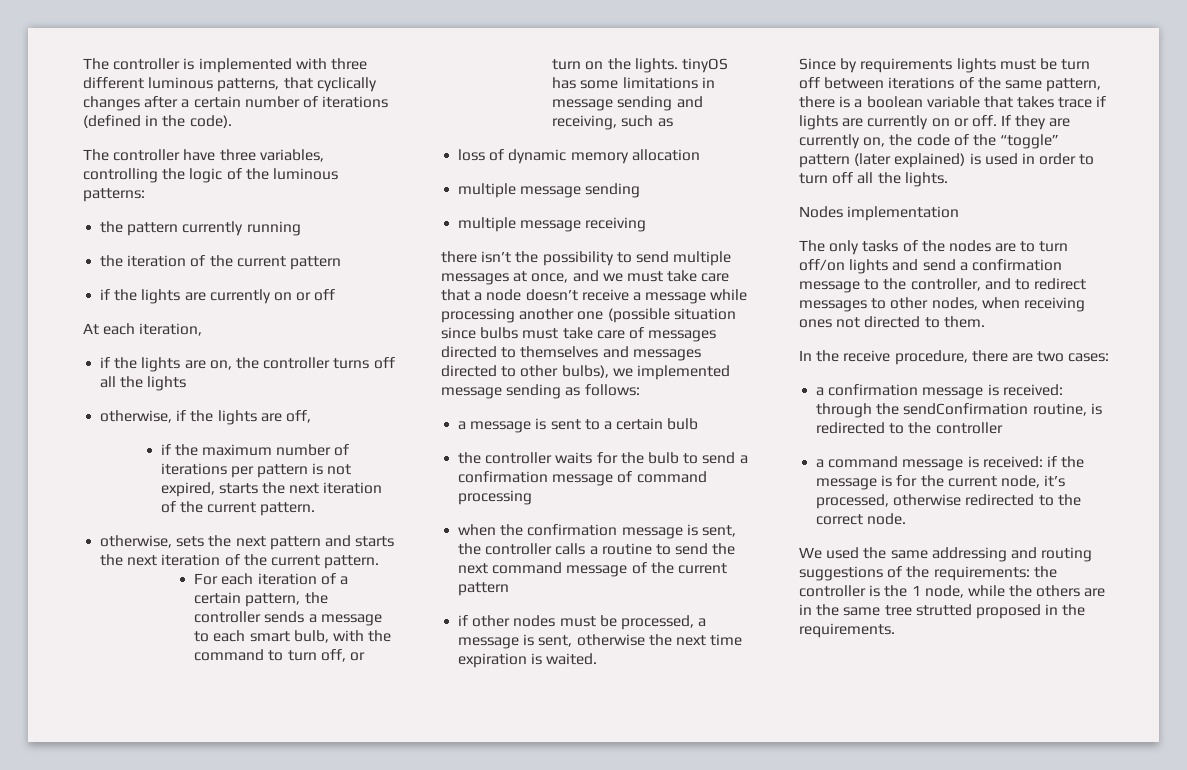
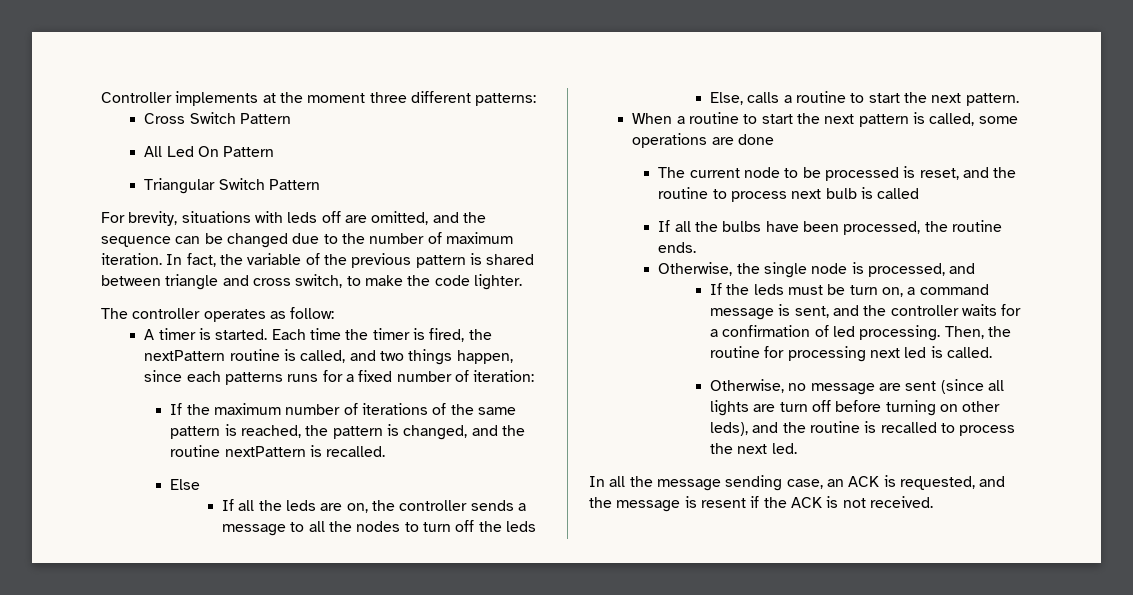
- The controller is implemented with three different luminous patterns, that cyclically changes after a certain number of iterations (defined in the code).
- The controller have three variables, controlling the logic of the luminous patterns:
- the pattern currently running
- the iteration of the current pattern
- if the lights are currently on or off
- At each iteration,
- if the lights are on, the controller turns off all the lights
- otherwise, if the lights are off,
- if the maximum number of iterations per pattern is not expired, starts the next iteration of the current pattern.
- otherwise, sets the next pattern and starts the next iteration of the current pattern.
- For each iteration of a certain pattern, the controller sends a message to each smart bulb, with the command to turn off, or turn on the lights. tinyOS has some limitations in message sending and receiving, such as
- loss of dynamic memory allocation
- multiple message sending
- multiple message receiving
- there isn’t the possibility to send multiple messages at once, and we must take care that a node doesn’t receive a message while processing another one (possible situation since bulbs must take care of messages directed to themselves and messages directed to other bulbs), we implemented message sending as follows:
- a message is sent to a certain bulb
- the controller waits for the bulb to send a confirmation message of command processing
- when the confirmation message is sent, the controller calls a routine to send the next command message of the current pattern
- if other nodes must be processed, a message is sent, otherwise the next time expiration is waited.
- Since by requirements lights must be turn off between iterations of the same pattern, there is a boolean variable that takes trace if lights are currently on or off. If they are currently on, the code of the “toggle” pattern (later explained) is used in order to turn off all the lights.
- Nodes implementation
- The only tasks of the nodes are to turn off/on lights and send a confirmation message to the controller, and to redirect messages to other nodes, when receiving ones not directed to them.
- In the receive procedure, there are two cases:
- a confirmation message is received: through the sendConfirmation routine, is redirected to the controller
- a command message is received: if the message is for the current node, it’s processed, otherwise redirected to the correct node.
- We used the same addressing and routing suggestions of the requirements: the controller is the 1 node, while the others are in the same tree strutted proposed in the requirements.
+ Controller implements at the moment three different patterns:
+ Cross Switch Pattern
+ All Led On Pattern
+ Triangular Switch Pattern
+ For brevity, situations with leds off are omitted, and the sequence can be changed due to the number of maximum iteration. In fact, the variable of the previous pattern is shared between triangle and cross switch, to make the code lighter.
+ The controller operates as follow:
+ A timer is started. Each time the timer is fired, the nextPattern routine is called, and two things happen, since each patterns runs for a fixed number of iteration:
+ If the maximum number of iterations of the same pattern is reached, the pattern is changed, and the routine nextPattern is recalled.
+ Else
+ If all the leds are on, the controller sends a message to all the nodes to turn off the leds
+ Else, calls a routine to start the next pattern.
+ When a routine to start the next pattern is called, some operations are done
+ The current node to be processed is reset, and the routine to process next bulb is called
+ If all the bulbs have been processed, the routine ends.
+ Otherwise, the single node is processed, and
+ If the leds must be turn on, a command message is sent, and the controller waits for a confirmation of led processing. Then, the routine for processing next led is called.
+ Otherwise, no message are sent (since all lights are turn off before turning on other leds), and the routine is recalled to process the next led.
+ In all the message sending case, an ACK is requested, and the message is resent if the ACK is not received.

